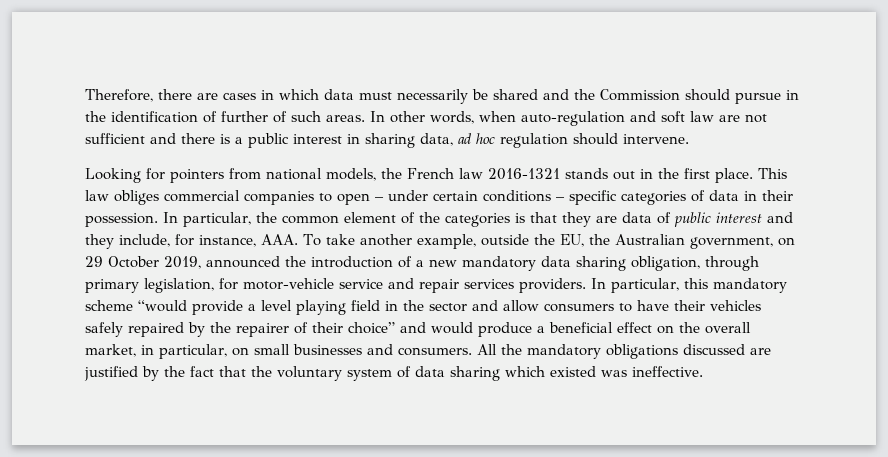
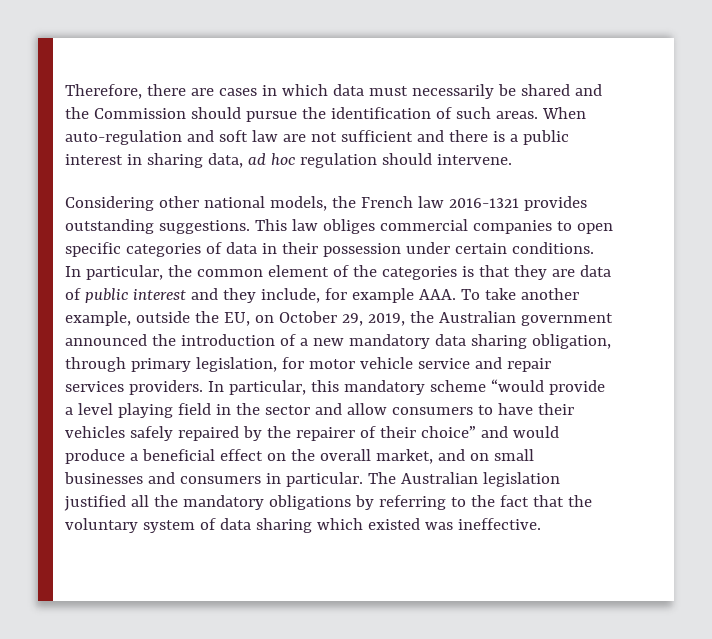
- Therefore, there are cases in which data must necessarily be shared and the Commission should pursue in the identification of further of such areas. In other words, when auto-regulation and soft law are not sufficient and there is a public interest in sharing data, ad hoc regulation should intervene.
+ Therefore, there are cases in which data must necessarily be shared and the Commission should pursue the identification of such areas. When auto-regulation and soft law are not sufficient and there is a public interest in sharing data, ad hoc regulation should intervene.
- Looking for pointers from national models, the French law 2016-1321 stands out in the first place.
+ Considering other national models, the French law 2016-1321 provides outstanding suggestions.
- This law obliges commercial companies to open – under certain conditions – specific categories of data in their possession.
+ This law obliges commercial companies to open specific categories of data in their possession under certain conditions.
- In particular, the common element of the categories is that they are data of public interest and they include, for instance, AAA. To take another example, outside the EU, the Australian government, on 29 October 2019, announced the introduction of a new mandatory data sharing obligation, through primary legislation, for motor-vehicle service and repair services providers.
+ In particular, the common element of the categories is that they are data of public interest and they include, for example AAA. To take another example, outside the EU, on October 29, 2019, the Australian government announced the introduction of a new mandatory data sharing obligation, through primary legislation, for motor vehicle service and repair services providers.
- In particular, this mandatory scheme “would provide a level playing field in the sector and allow consumers to have their vehicles safely repaired by the repairer of their choice” and would produce a beneficial effect on the overall market, in particular, on small businesses and consumers. All the mandatory obligations discussed are justified by the fact that the voluntary system of data sharing which existed was ineffective.
+ In particular, this mandatory scheme “would provide a level playing field in the sector and allow consumers to have their vehicles safely repaired by the repairer of their choice” and would produce a beneficial effect on the overall market, and on small businesses and consumers in particular. The Australian legislation justified all the mandatory obligations by referring to the fact that the voluntary system of data sharing which existed was ineffective.

